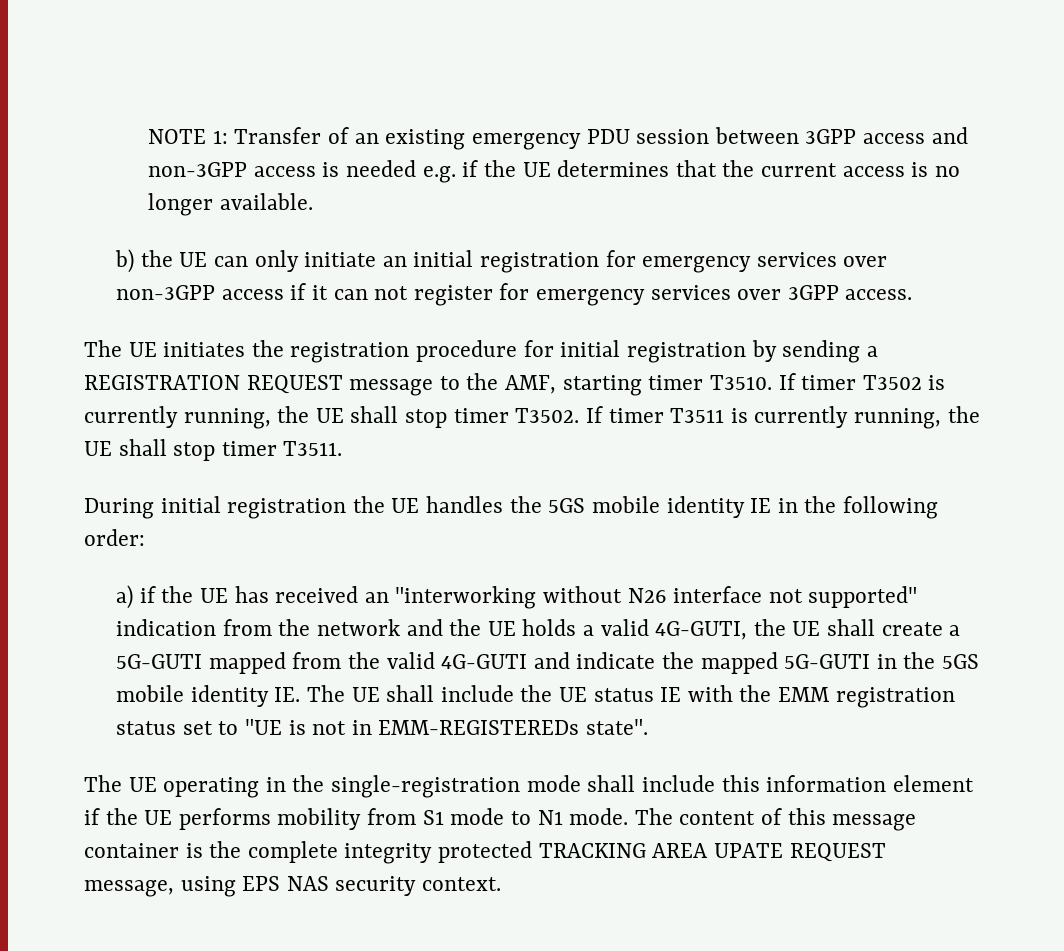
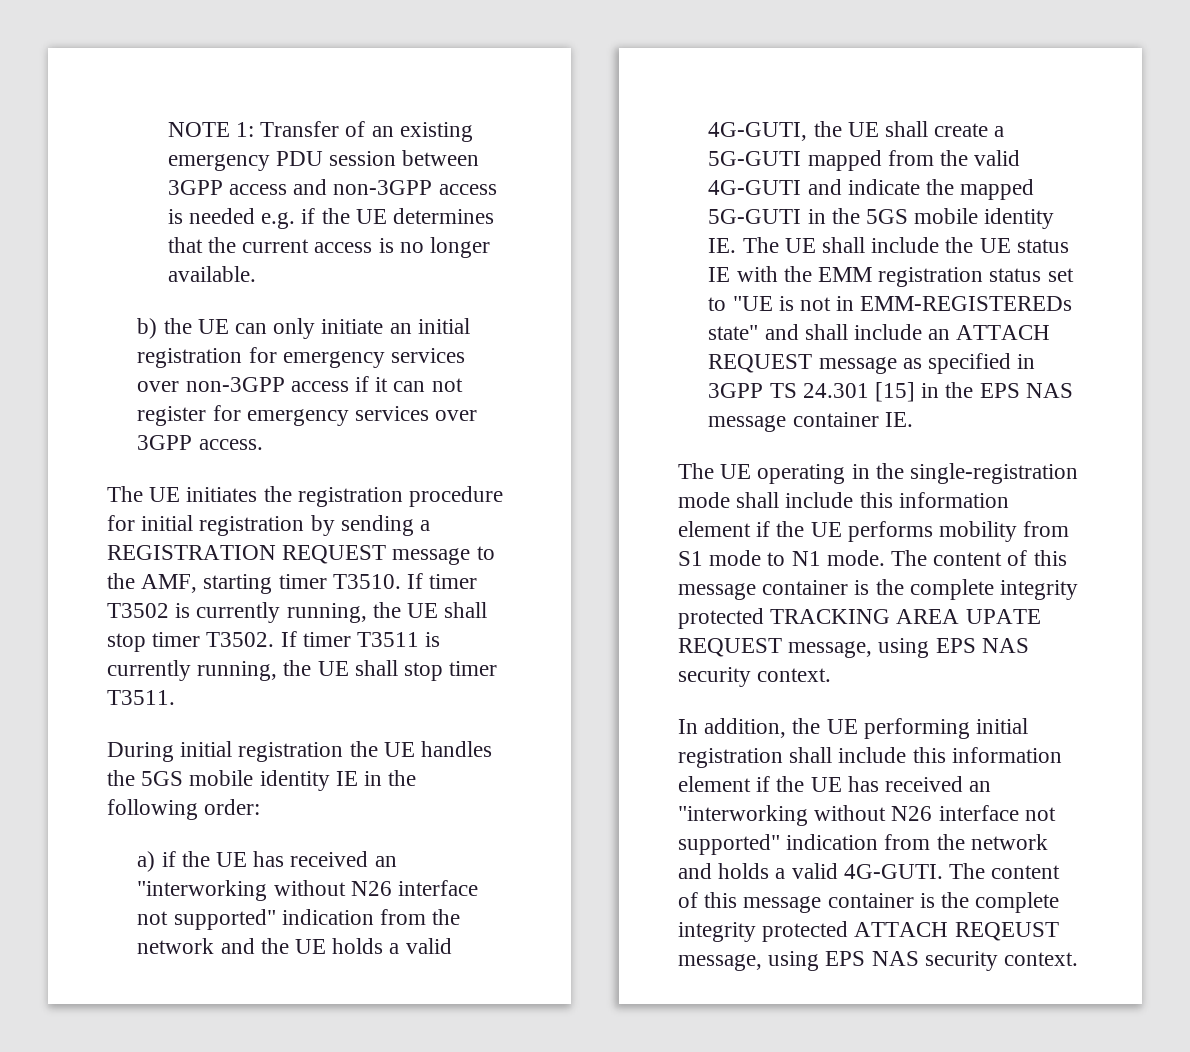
- a) if the UE has received an "interworking without N26 interface not supported" indication from the network and the UE holds a valid 4G-GUTI, the UE shall create a 5G-GUTI mapped from the valid 4G-GUTI and indicate the mapped 5G-GUTI in the 5GS mobile identity IE. The UE shall include the UE status IE with the EMM registration status set to "UE is not in EMM-REGISTEREDs state".
+ a) if the UE has received an "interworking without N26 interface not supported" indication from the network and the UE holds a valid 4G-GUTI, the UE shall create a 5G-GUTI mapped from the valid 4G-GUTI and indicate the mapped 5G-GUTI in the 5GS mobile identity IE. The UE shall include the UE status IE with the EMM registration status set to "UE is not in EMM-REGISTEREDs state" and shall include an ATTACH REQUEST message as specified in 3GPP TS 24.301 [15] in the EPS NAS message container IE.
+ In addition, the UE performing initial registration shall include this information element if the UE has received an "interworking without N26 interface not supported" indication from the network and holds a valid 4G-GUTI. The content of this message container is the complete integrity protected ATTACH REQEUST message, using EPS NAS security context.

